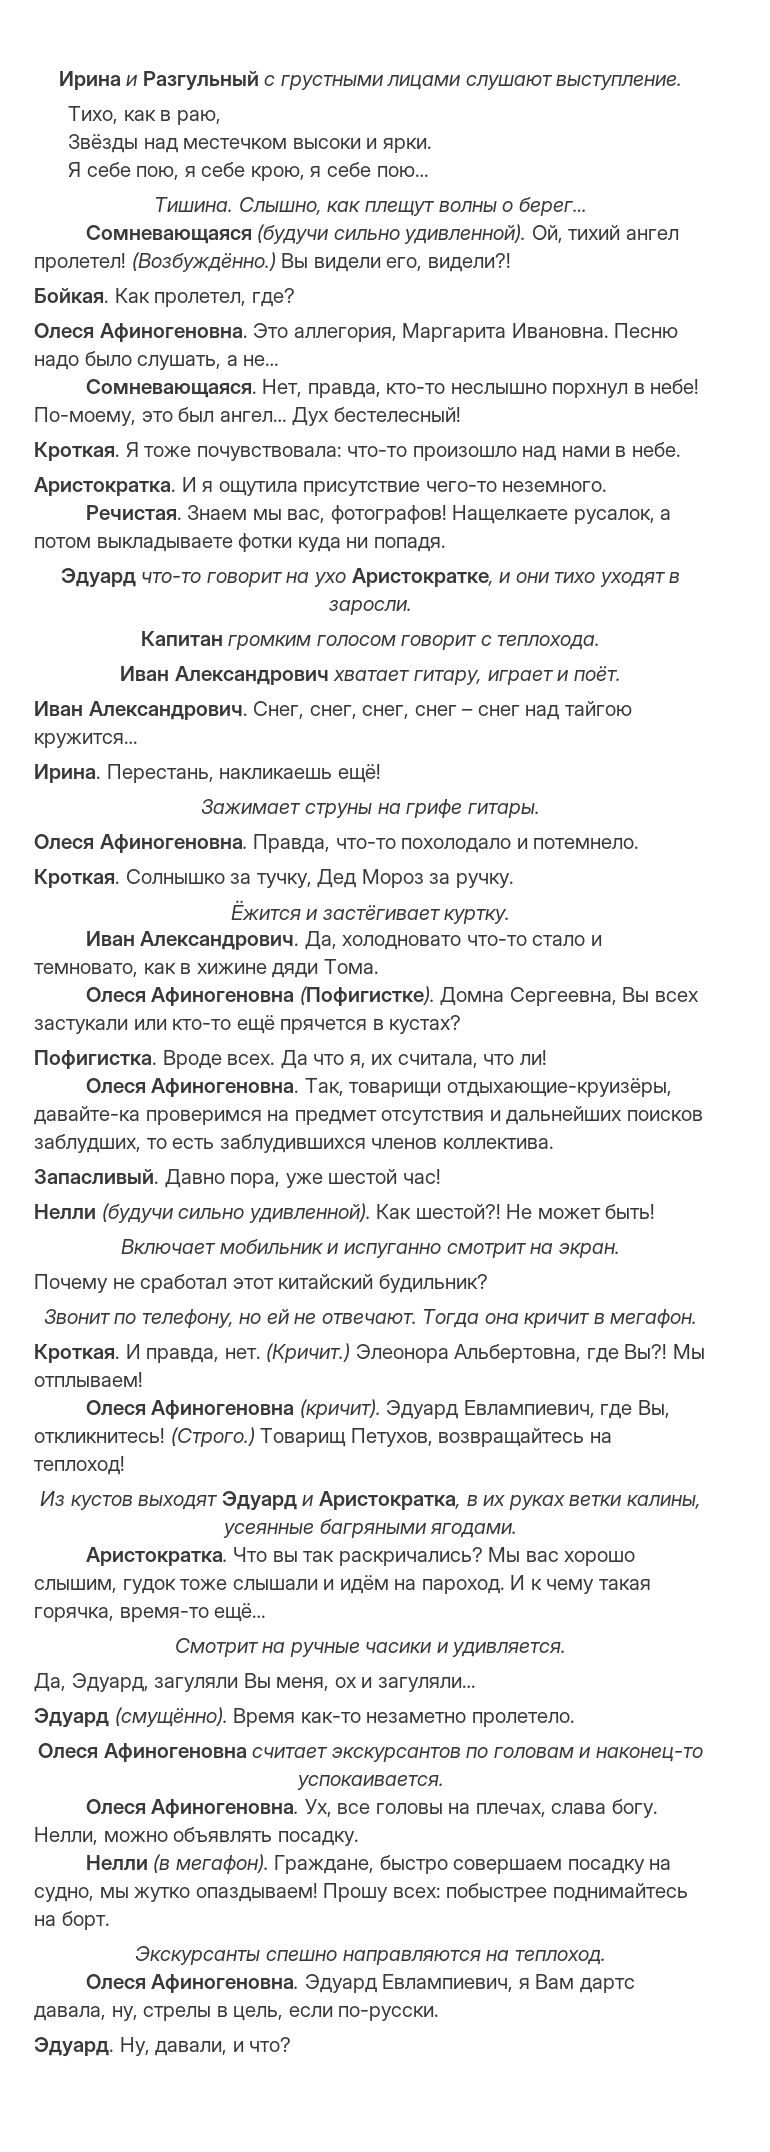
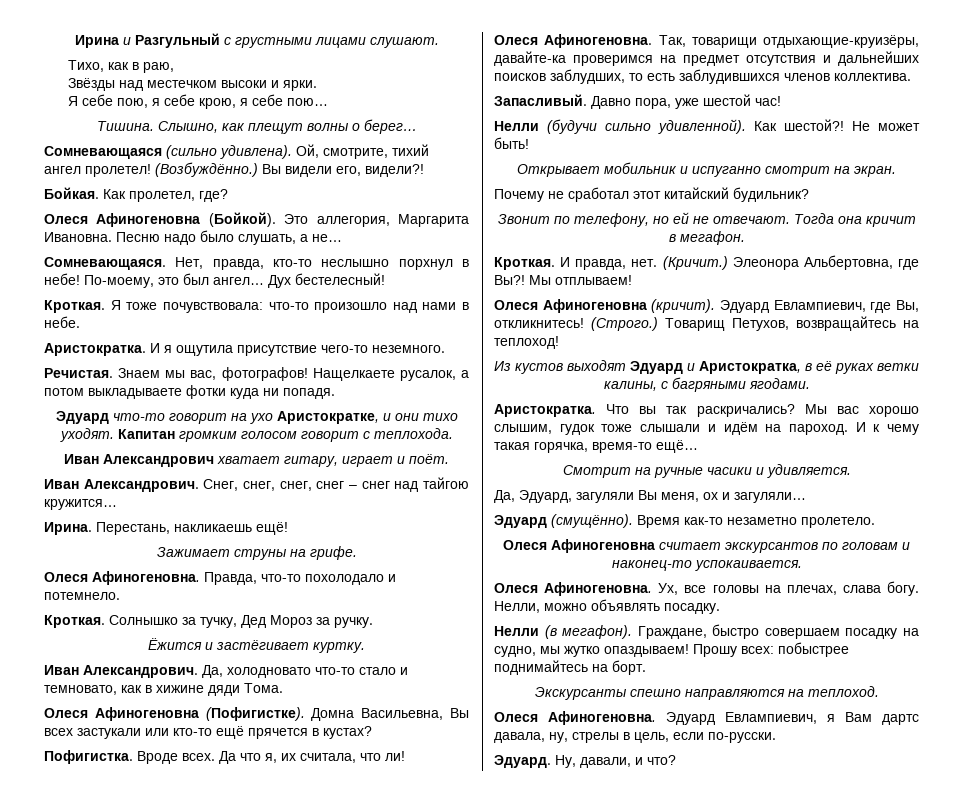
- Ирина и Разгульный с грустными лицами слушают выступление.
+ Ирина и Разгульный с грустными лицами слушают.
- Сомневающаяся (будучи сильно удивленной). Ой, тихий ангел пролетел!
+ Сомневающаяся (сильно удивлена). Ой, смотрите, тихий ангел пролетел!
  Как пролетел, где?
- Олеся Афиногеновна.
+ Олеся Афиногеновна (Бойкой).
- Эдуард что-то говорит на ухо Аристократке, и они тихо уходят в заросли.
- Капитан громким голосом говорит с теплохода.
+ Эдуард что-то говорит на ухо Аристократке, и они тихо уходят. Капитан громким голосом говорит с теплохода.
- Зажимает струны на грифе гитары.
+ Зажимает струны на грифе.
- Домна Сергеевна, Вы всех застукали или кто-то ещё прячется в кустах?
+ Домна Васильевна, Вы всех застукали или кто-то ещё прячется в кустах?
- Включает мобильник и испуганно смотрит на экран.
+ Открывает мобильник и испуганно смотрит на экран.
- Из кустов выходят Эдуард и Аристократка, в их руках ветки калины, усеянные багряными ягодами.
+ Из кустов выходят Эдуард и Аристократка, в её руках ветки калины, с багряными ягодами.

